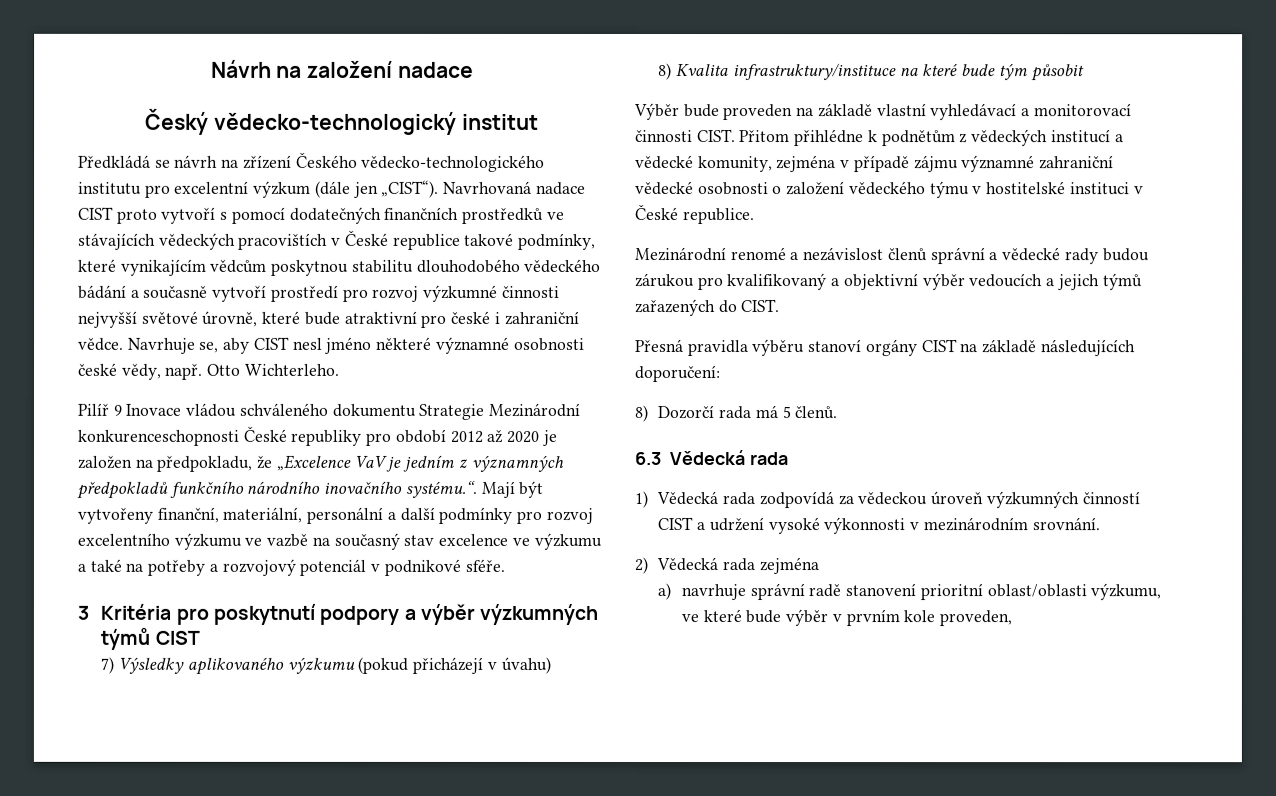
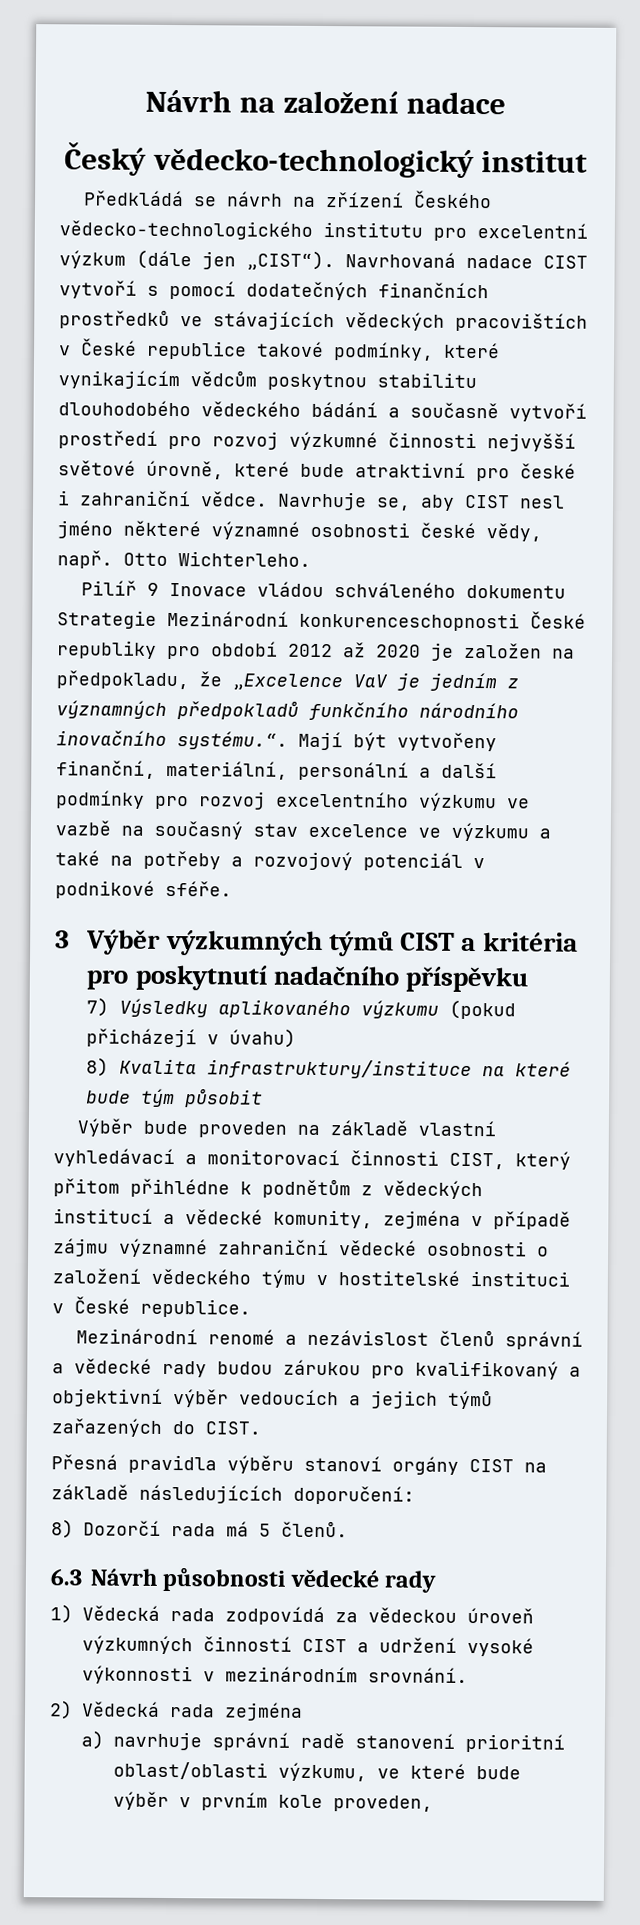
- Navrhovaná nadace CIST proto vytvoří s pomocí dodatečných finančních prostředků ve stávajících vědeckých pracovištích v České republice takové podmínky, které vynikajícím vědcům poskytnou stabilitu dlouhodobého vědeckého bádání a současně vytvoří prostředí pro rozvoj výzkumné činnosti nejvyšší světové úrovně, které bude atraktivní pro české i zahraniční vědce.
+ Navrhovaná nadace CIST vytvoří s pomocí dodatečných finančních prostředků ve stávajících vědeckých pracovištích v České republice takové podmínky, které vynikajícím vědcům poskytnou stabilitu dlouhodobého vědeckého bádání a současně vytvoří prostředí pro rozvoj výzkumné činnosti nejvyšší světové úrovně, které bude atraktivní pro české i zahraniční vědce.
- 3 Kritéria pro poskytnutí podpory a výběr výzkumných týmů CIST
+ 3 Výběr výzkumných týmů CIST a kritéria pro poskytnutí nadačního příspěvku
- Výběr bude proveden na základě vlastní vyhledávací a monitorovací činnosti CIST. Přitom přihlédne k podnětům z vědeckých institucí a vědecké komunity, zejména v případě zájmu významné zahraniční vědecké osobnosti o založení vědeckého týmu v hostitelské instituci v České republice.
+ Výběr bude proveden na základě vlastní vyhledávací a monitorovací činnosti CIST, který přitom přihlédne k podnětům z vědeckých institucí a vědecké komunity, zejména v případě zájmu významné zahraniční vědecké osobnosti o založení vědeckého týmu v hostitelské instituci v České republice.
- 6.3 Vědecká rada
+ 6.3 Návrh působnosti vědecké rady

